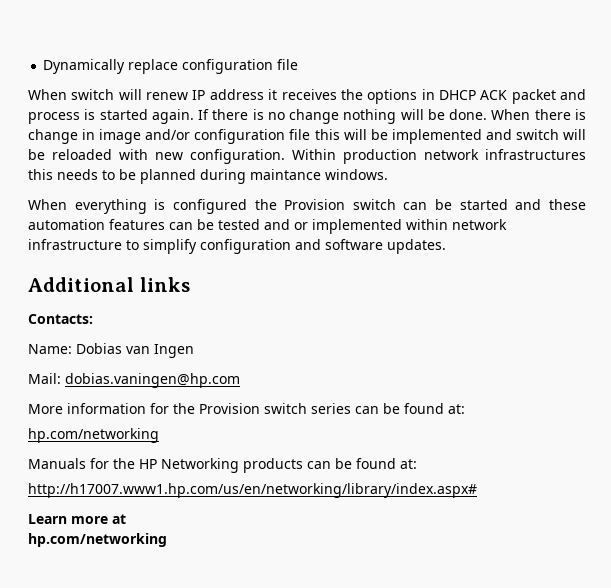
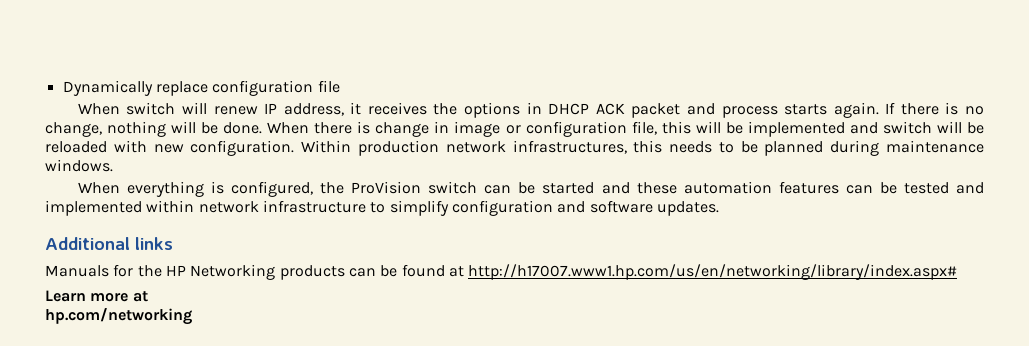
- When switch will renew IP address it receives the options in DHCP ACK packet and process is started again.
+ When switch will renew IP address, it receives the options in DHCP ACK packet and process starts again.
- If there is no change nothing will be done.
+ If there is no change, nothing will be done.
- When there is change in image and/or configuration file this will be implemented and switch will be reloaded with new configuration.
+ When there is change in image or configuration file, this will be implemented and switch will be reloaded with new configuration.
- Within production network infrastructures this needs to be planned during maintance windows.
+ Within production network infrastructures, this needs to be planned during maintenance windows.
- When everything is configured the Provision switch can be started and these automation features can be tested and or implemented within network infrastructure to simplify configuration and software updates.
+ When everything is configured, the ProVision switch can be started and these automation features can be tested and implemented within network infrastructure to simplify configuration and software updates.
- Contacts:
- Name: Dobias van Ingen
- Mail: dobias.vaningen@hp.com
- More information for the Provision switch series can be found at:
- hp.com/networking
- Manuals for the HP Networking products can be found at:
- http://h17007.www1.hp.com/us/en/networking/library/index.aspx#
+ Manuals for the HP Networking products can be found at http://h17007.www1.hp.com/us/en/networking/library/index.aspx#

